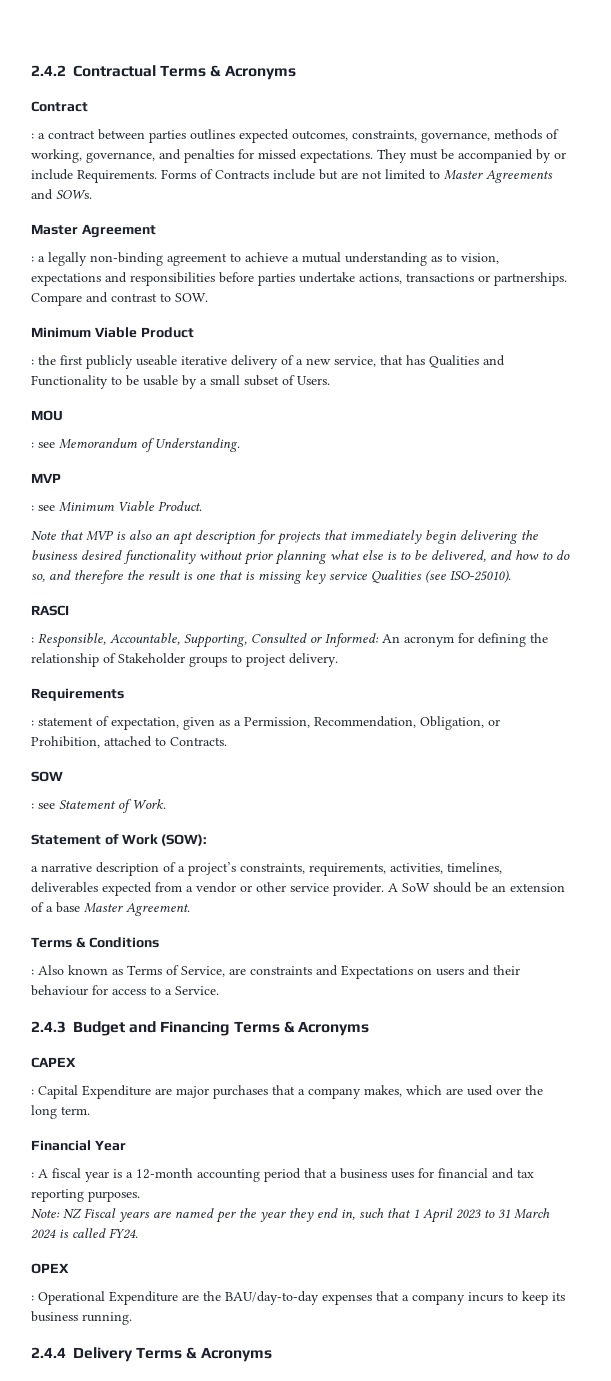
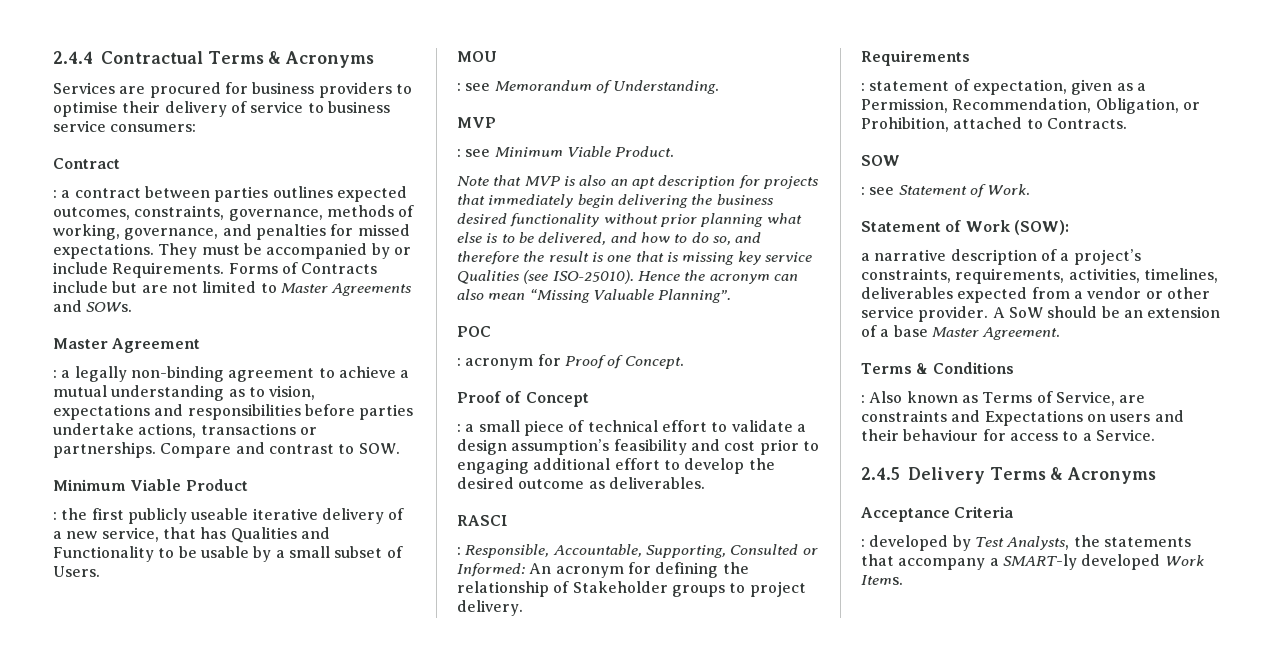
- 2.4.2 Contractual Terms & Acronyms
+ 2.4.4 Contractual Terms & Acronyms
+ Services are procured for business providers to optimise their delivery of service to business service consumers:
+ Hence the acronym can also mean “Missing Valuable Planning”.
+ POC
+ : acronym for Proof of Concept.
+ Proof of Concept
+ : a small piece of technical effort to validate a design assumption’s feasibility and cost prior to engaging additional effort to develop the desired outcome as deliverables.
- 2.4.3 Budget and Financing Terms & Acronyms
- CAPEX
- : Capital Expenditure are major purchases that a company makes, which are used over the long term.
- Financial Year
- : A fiscal year is a 12-month accounting period that a business uses for financial and tax reporting purposes.
- Note: NZ Fiscal years are named per the year they end in, such that 1 April 2023 to 31 March 2024 is called FY24.
- OPEX
- : Operational Expenditure are the BAU/day-to-day expenses that a company incurs to keep its business running.
- 2.4.4 Delivery Terms & Acronyms
+ 2.4.5 Delivery Terms & Acronyms
+ Acceptance Criteria
+ : developed by Test Analysts, the statements that accompany a SMART-ly developed Work Items.

